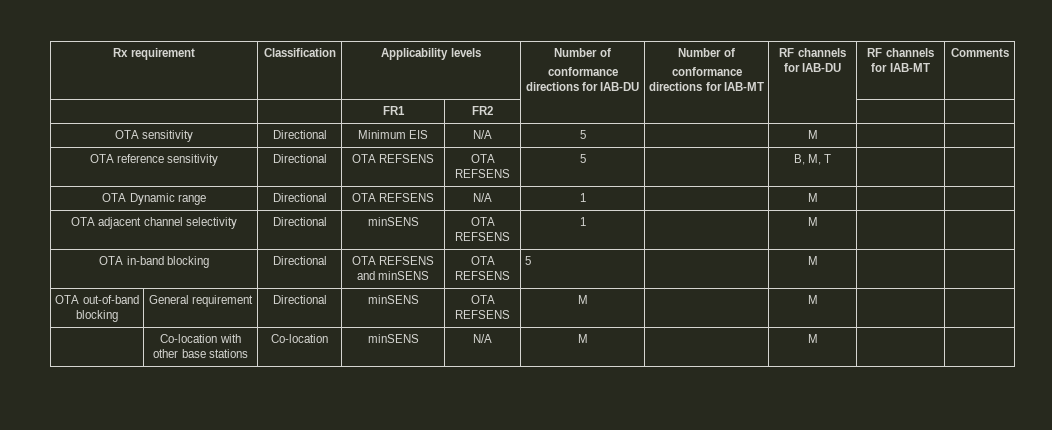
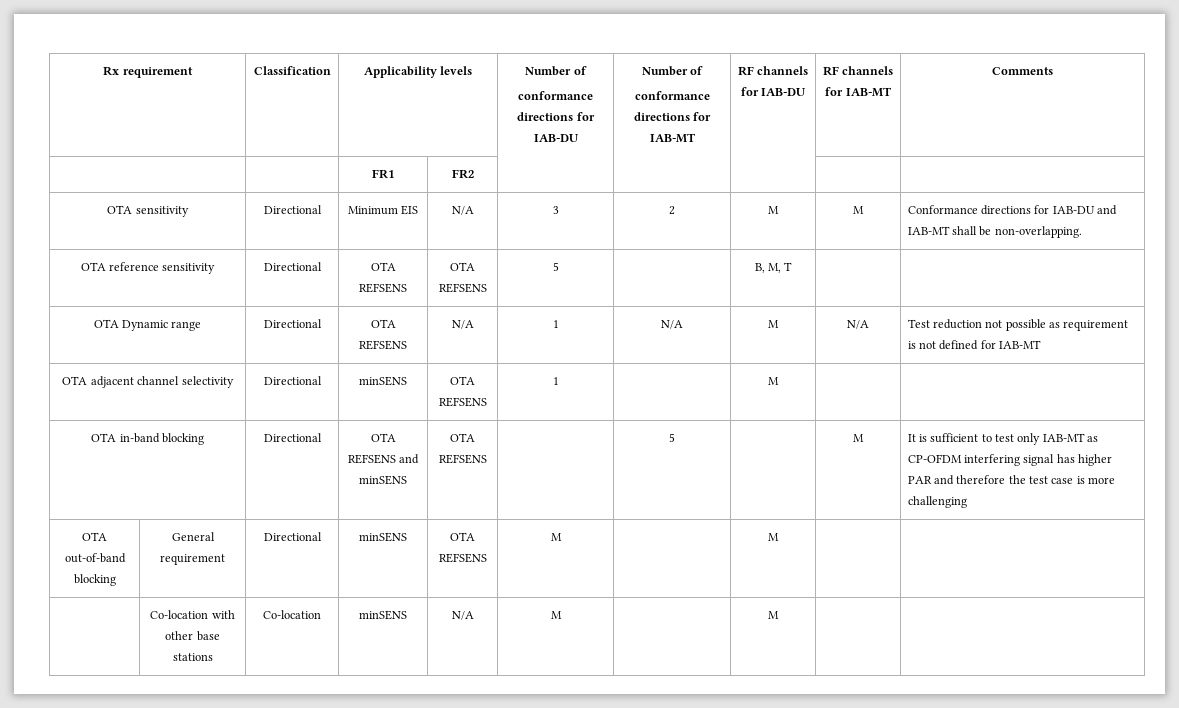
- OTA sensitivity | Directional | Minimum EIS | N/A | 5 | | M | |
+ OTA sensitivity | Directional | Minimum EIS | N/A | 3 | 2 | M | M | Conformance directions for IAB-DU and IAB-MT shall be non-overlapping.
- OTA Dynamic range | Directional | OTA REFSENS | N/A | 1 | | M | |
+ OTA Dynamic range | Directional | OTA REFSENS | N/A | 1 | N/A | M | N/A | Test reduction not possible as requirement is not defined for IAB-MT
- OTA in-band blocking | Directional | OTA REFSENS and minSENS | OTA REFSENS | 5 | | M | |
+ OTA in-band blocking | Directional | OTA REFSENS and minSENS | OTA REFSENS | | 5 | | M | It is sufficient to test only IAB-MT as CP-OFDM interfering signal has higher PAR and therefore the test case is more challenging

